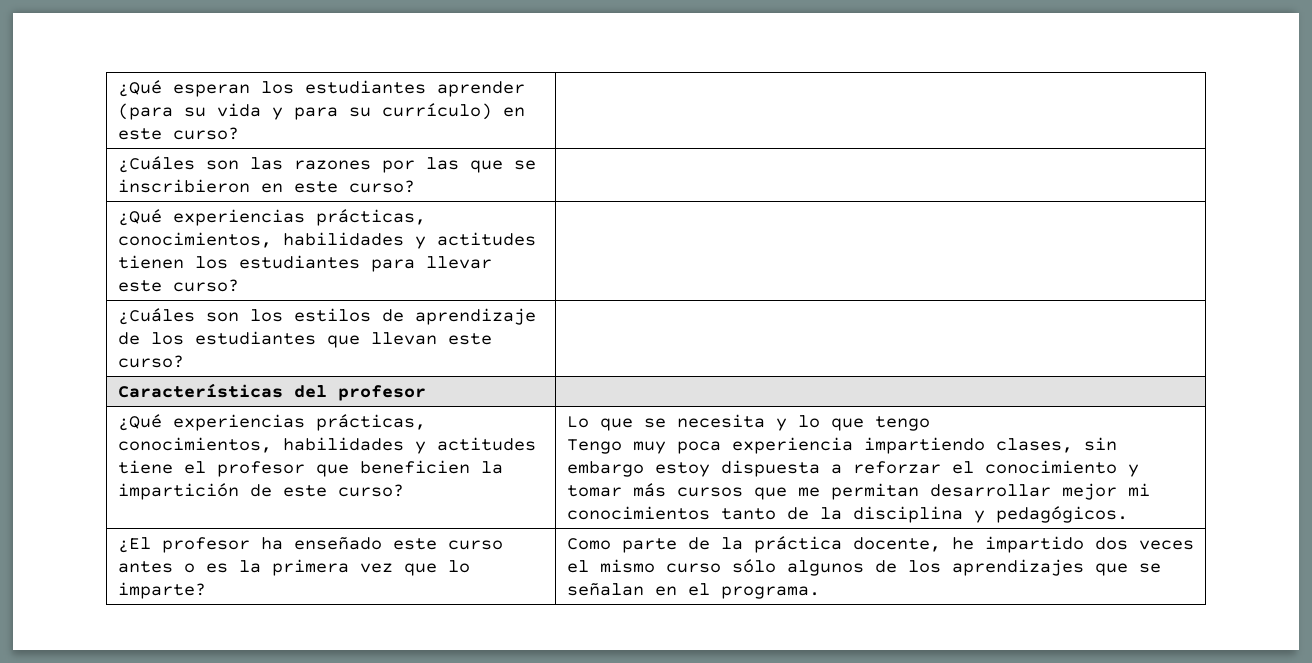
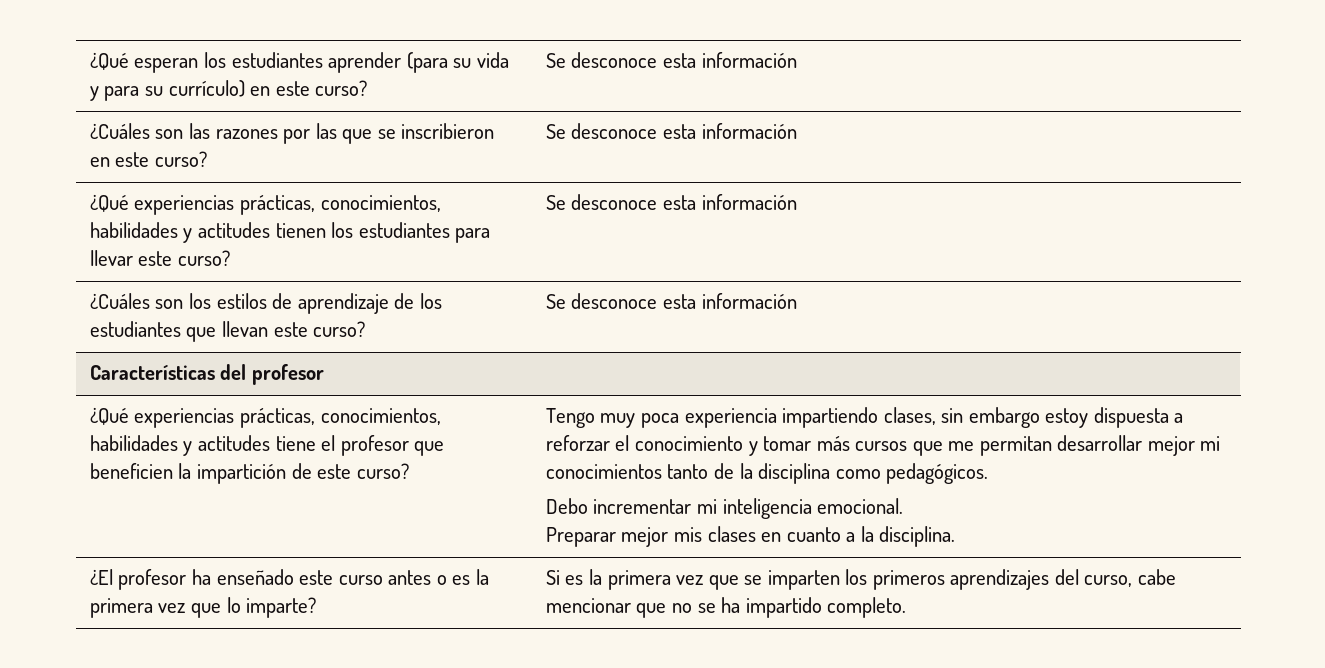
- ¿Qué esperan los estudiantes aprender (para su vida y para su currículo) en este curso? |
+ ¿Qué esperan los estudiantes aprender (para su vida y para su currículo) en este curso? | Se desconoce esta información
- ¿Cuáles son las razones por las que se inscribieron en este curso? |
+ ¿Cuáles son las razones por las que se inscribieron en este curso? | Se desconoce esta información
- ¿Qué experiencias prácticas, conocimientos, habilidades y actitudes tienen los estudiantes para llevar este curso? |
+ ¿Qué experiencias prácticas, conocimientos, habilidades y actitudes tienen los estudiantes para llevar este curso? | Se desconoce esta información
- ¿Cuáles son los estilos de aprendizaje de los estudiantes que llevan este curso? |
+ ¿Cuáles son los estilos de aprendizaje de los estudiantes que llevan este curso? | Se desconoce esta información
- Lo que se necesita y lo que tengo
- Tengo muy poca experiencia impartiendo clases, sin embargo estoy dispuesta a reforzar el conocimiento y tomar más cursos que me permitan desarrollar mejor mi conocimientos tanto de la disciplina y pedagógicos.
+ Tengo muy poca experiencia impartiendo clases, sin embargo estoy dispuesta a reforzar el conocimiento y tomar más cursos que me permitan desarrollar mejor mi conocimientos tanto de la disciplina como pedagógicos.
+ Debo incrementar mi inteligencia emocional.
+ Preparar mejor mis clases en cuanto a la disciplina.
- ¿El profesor ha enseñado este curso antes o es la primera vez que lo imparte? | Como parte de la práctica docente, he impartido dos veces el mismo curso sólo algunos de los aprendizajes que se señalan en el programa.
+ ¿El profesor ha enseñado este curso antes o es la primera vez que lo imparte? | Si es la primera vez que se imparten los primeros aprendizajes del curso, cabe mencionar que no se ha impartido completo.

